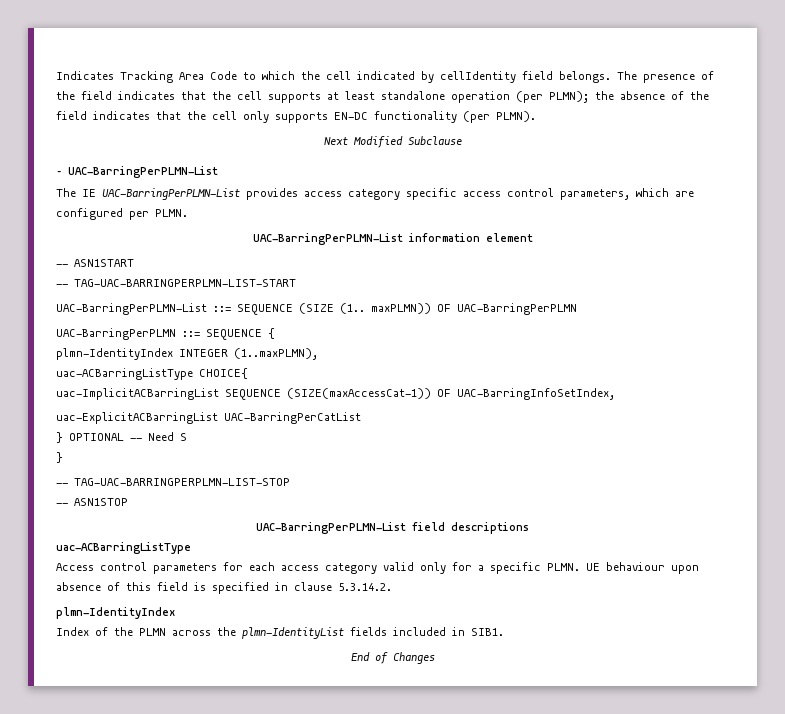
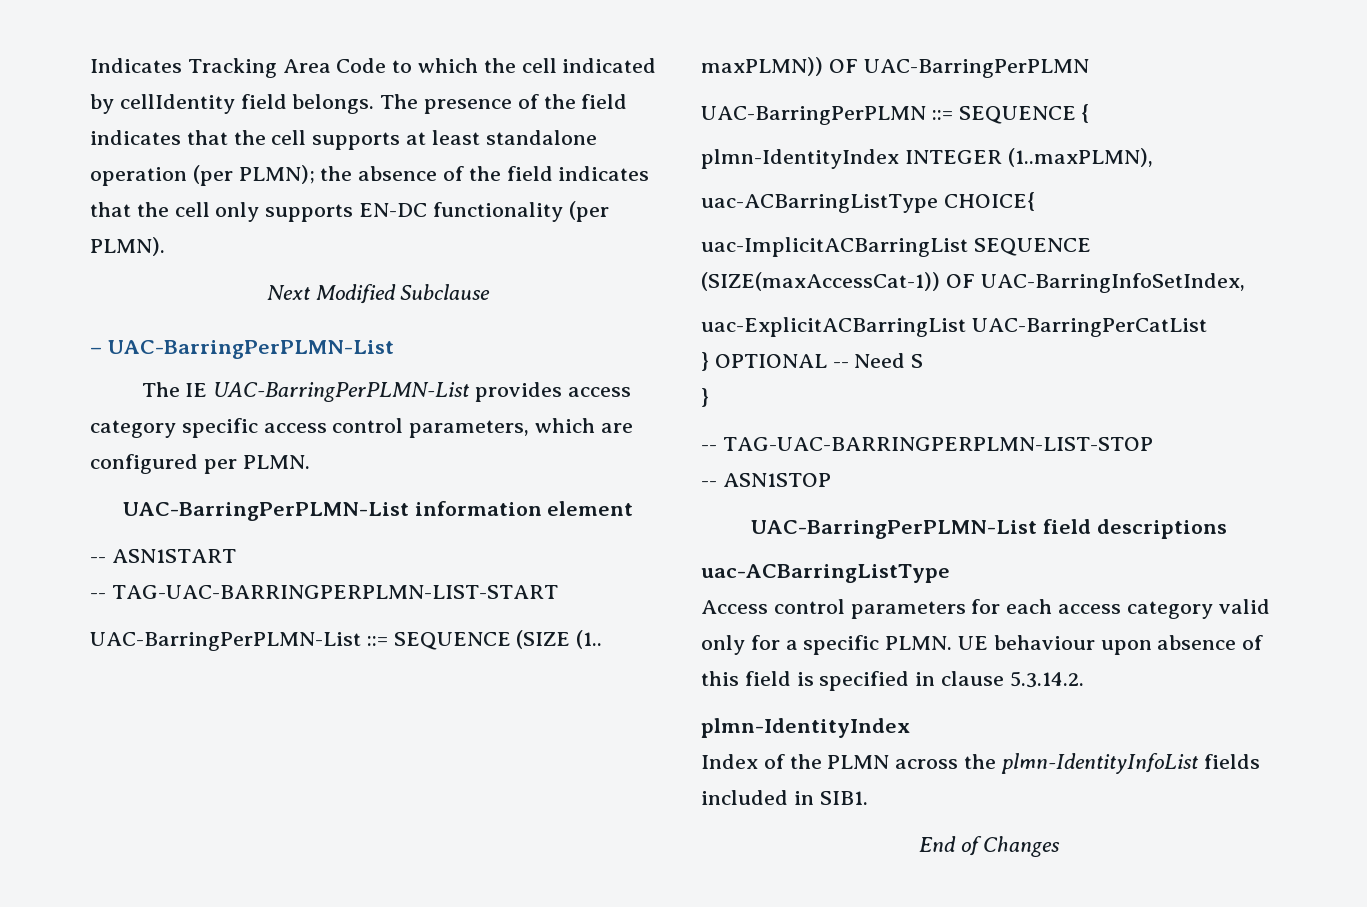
- Index of the PLMN across the plmn-IdentityList fields included in SIB1.
+ Index of the PLMN across the plmn-IdentityInfoList fields included in SIB1.

